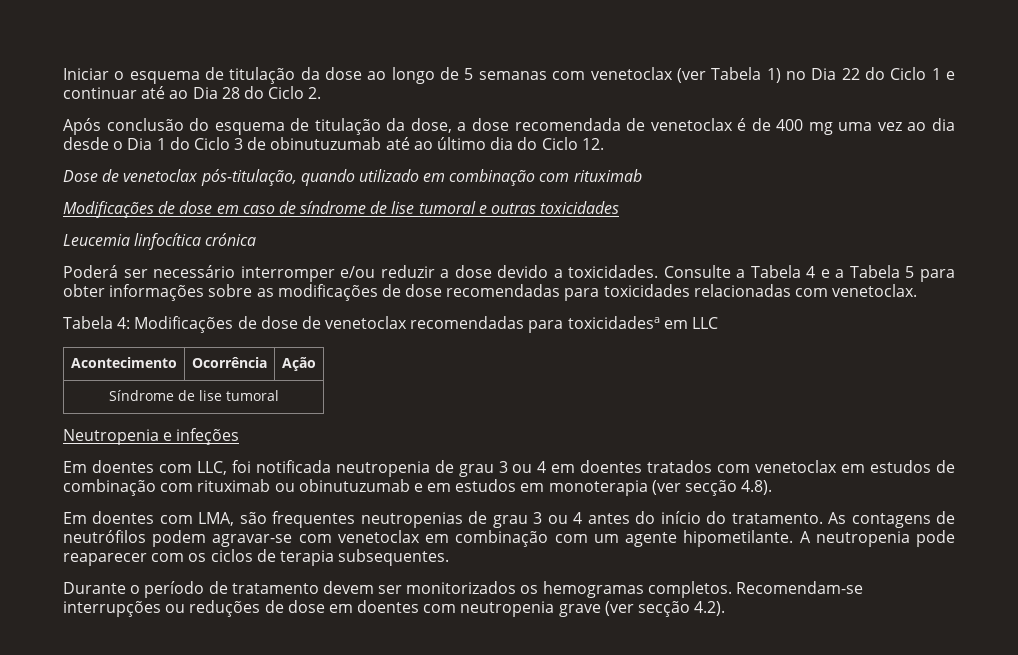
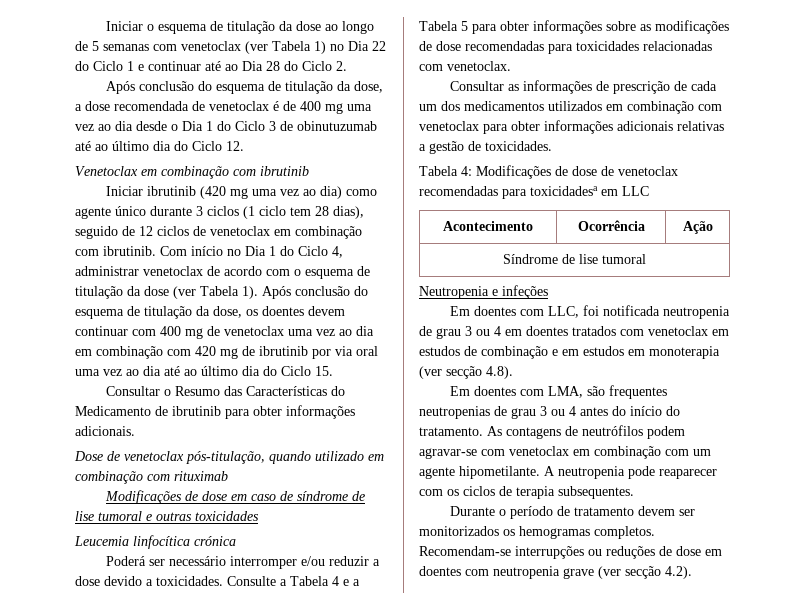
+ Venetoclax em combinação com ibrutinib
+ Iniciar ibrutinib (420 mg uma vez ao dia) como agente único durante 3 ciclos (1 ciclo tem 28 dias), seguido de 12 ciclos de venetoclax em combinação com ibrutinib. Com início no Dia 1 do Ciclo 4, administrar venetoclax de acordo com o esquema de titulação da dose (ver Tabela 1). Após conclusão do esquema de titulação da dose, os doentes devem continuar com 400 mg de venetoclax uma vez ao dia em combinação com 420 mg de ibrutinib por via oral uma vez ao dia até ao último dia do Ciclo 15.
+ Consultar o Resumo das Características do Medicamento de ibrutinib para obter informações adicionais.
+ Consultar as informações de prescrição de cada um dos medicamentos utilizados em combinação com venetoclax para obter informações adicionais relativas a gestão de toxicidades.
- Em doentes com LLC, foi notificada neutropenia de grau 3 ou 4 em doentes tratados com venetoclax em estudos de combinação com rituximab ou obinutuzumab e em estudos em monoterapia (ver secção 4.8).
+ Em doentes com LLC, foi notificada neutropenia de grau 3 ou 4 em doentes tratados com venetoclax em estudos de combinação e em estudos em monoterapia (ver secção 4.8).

